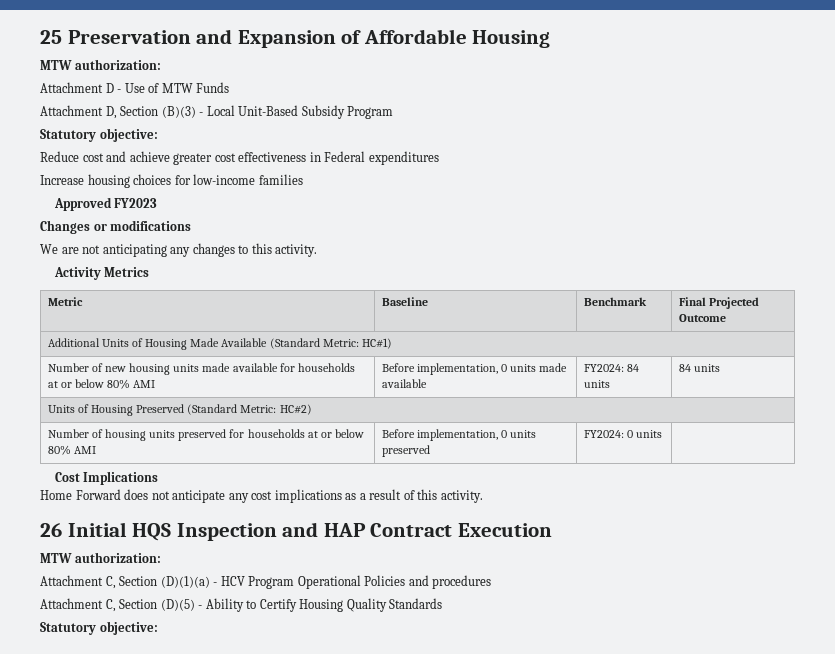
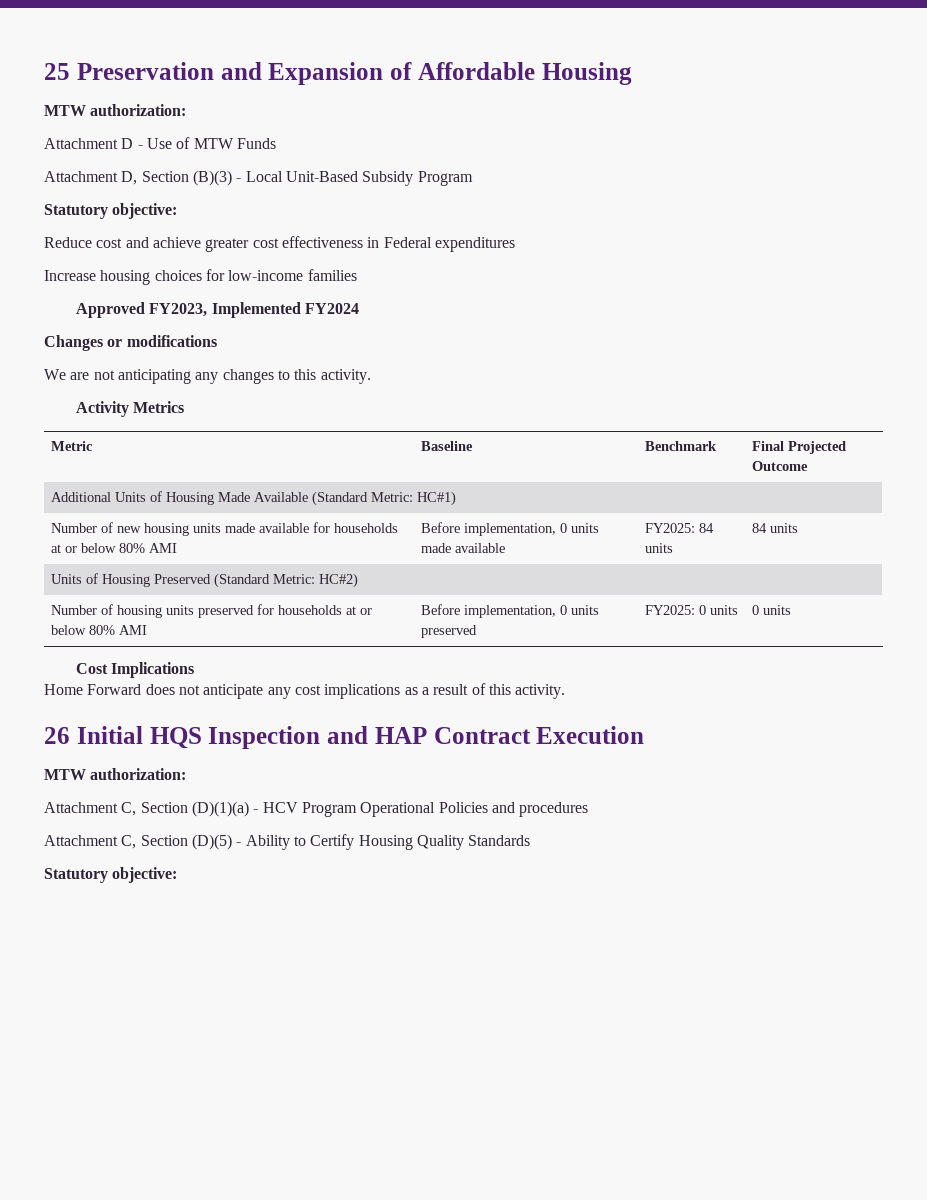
- Approved FY2023
+ Approved FY2023, Implemented FY2024
- Number of new housing units made available for households at or below 80% AMI | Before implementation, 0 units made available | FY2024: 84 units | 84 units
+ Number of new housing units made available for households at or below 80% AMI | Before implementation, 0 units made available | FY2025: 84 units | 84 units
- Number of housing units preserved for households at or below 80% AMI | Before implementation, 0 units preserved | FY2024: 0 units |
+ Number of housing units preserved for households at or below 80% AMI | Before implementation, 0 units preserved | FY2025: 0 units | 0 units

